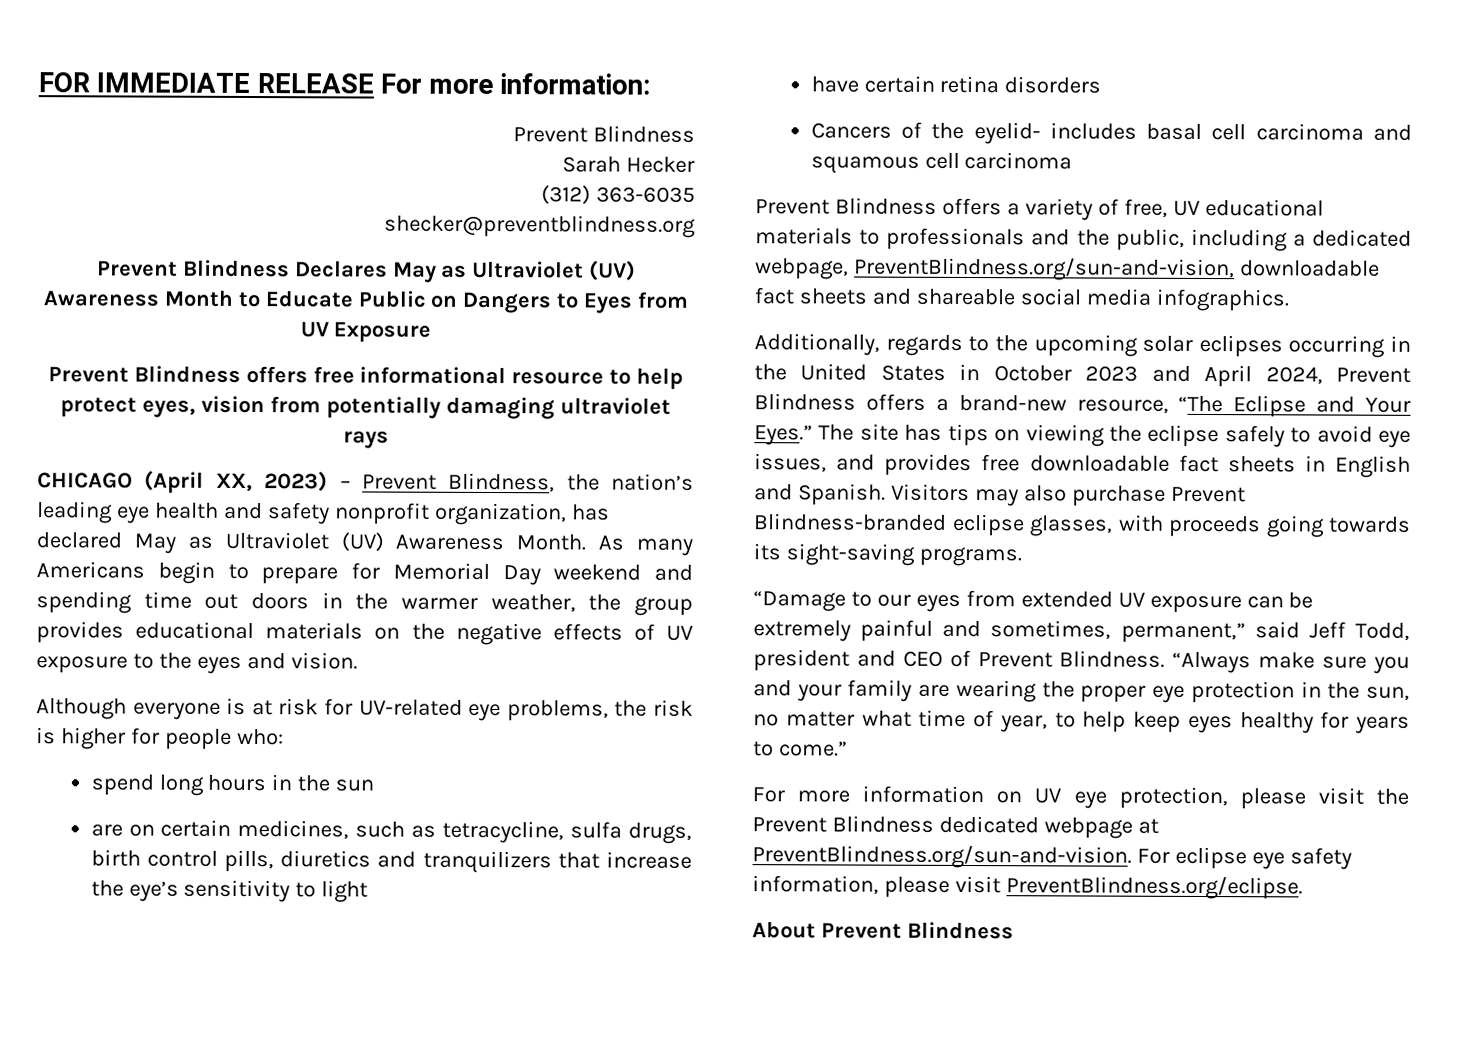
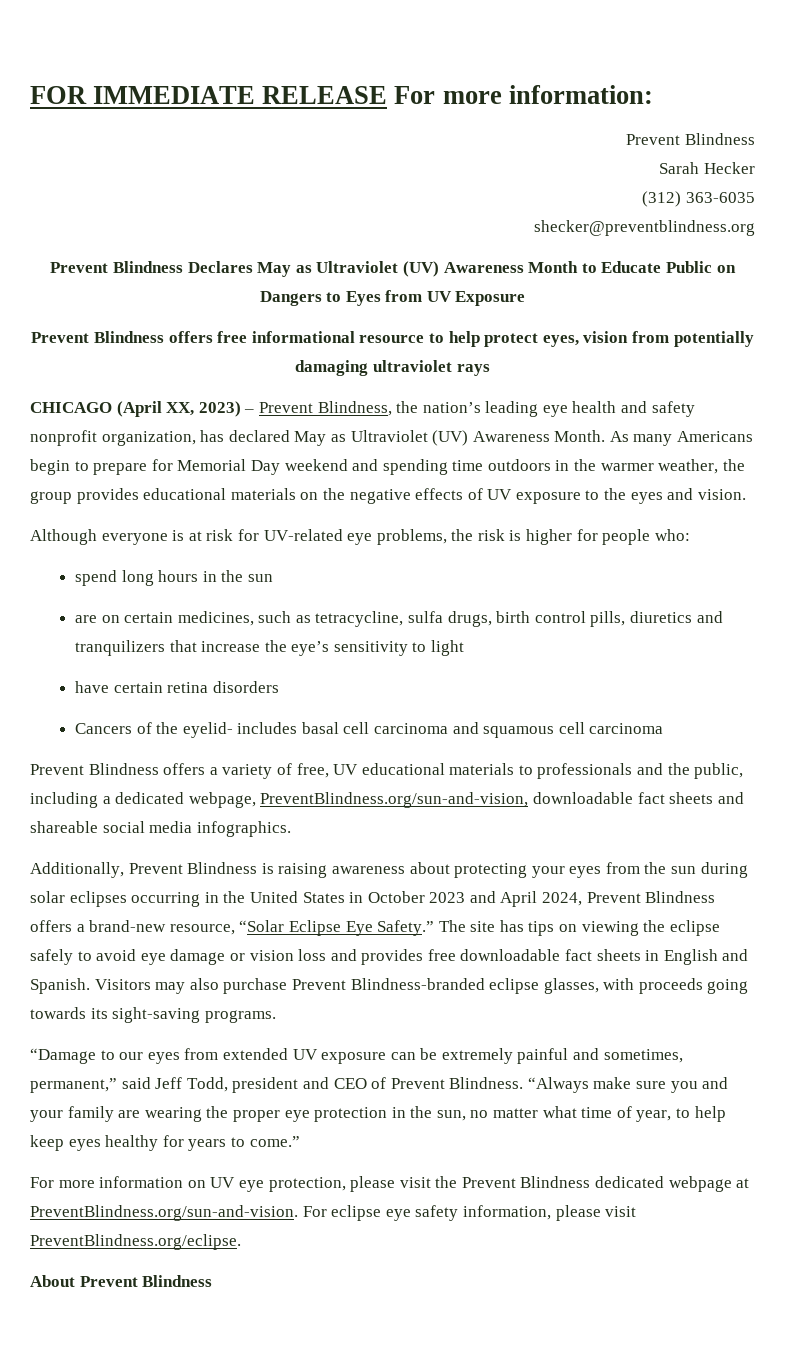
- As many Americans begin to prepare for Memorial Day weekend and spending time out doors in the warmer weather, the group provides educational materials on the negative effects of UV exposure to the eyes and vision.
+ As many Americans begin to prepare for Memorial Day weekend and spending time outdoors in the warmer weather, the group provides educational materials on the negative effects of UV exposure to the eyes and vision.
- Additionally, regards to the upcoming solar eclipses occurring in the United States in October 2023 and April 2024, Prevent Blindness offers a brand-new resource, “The Eclipse and Your Eyes.”
+ Additionally, Prevent Blindness is raising awareness about protecting your eyes from the sun during solar eclipses occurring in the United States in October 2023 and April 2024, Prevent Blindness offers a brand-new resource, “Solar Eclipse Eye Safety.”
- The site has tips on viewing the eclipse safely to avoid eye issues, and provides free downloadable fact sheets in English and Spanish.
+ The site has tips on viewing the eclipse safely to avoid eye damage or vision loss and provides free downloadable fact sheets in English and Spanish.

